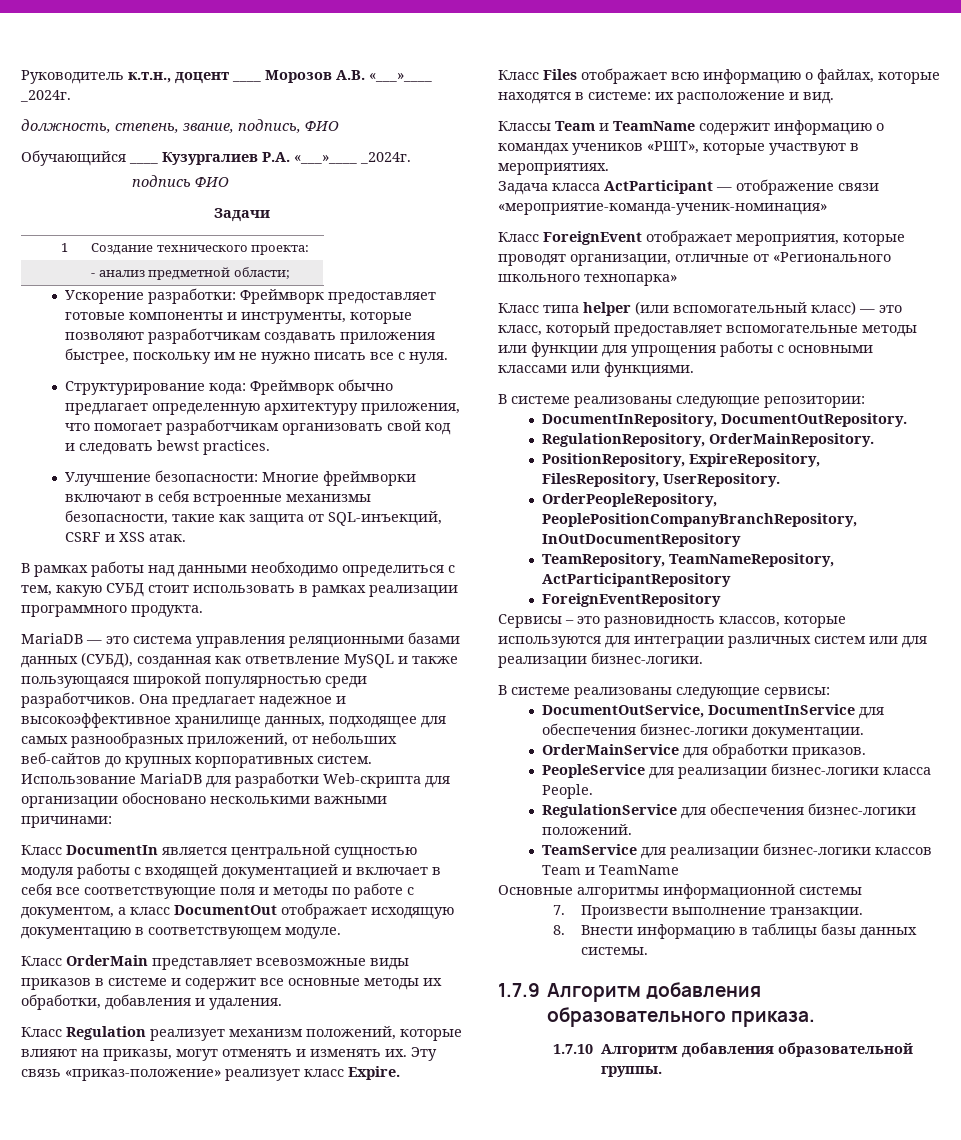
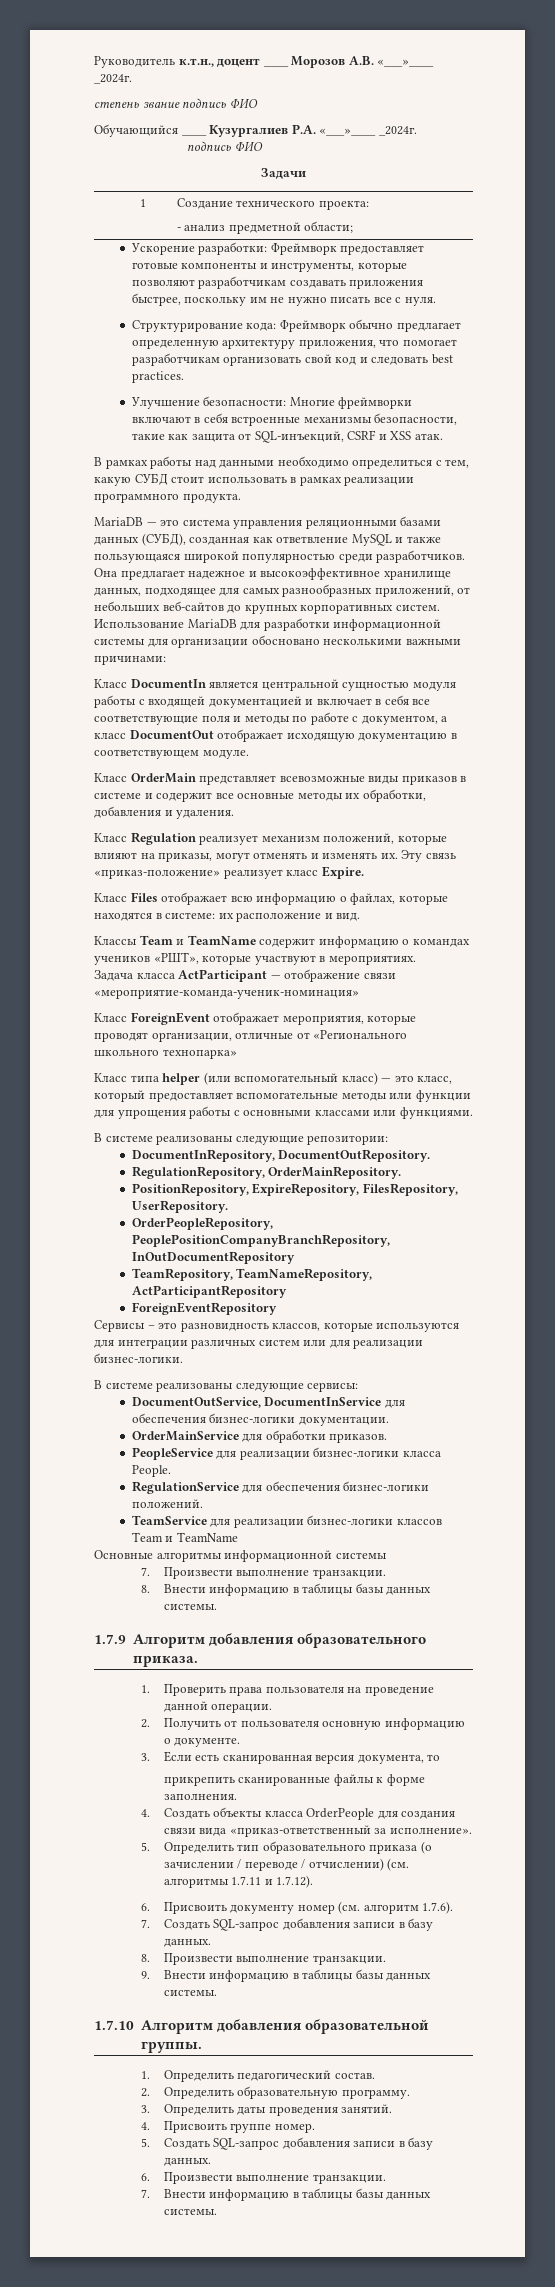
- должность, степень, звание, подпись, ФИО
+ степень звание подпись ФИО
- Структурирование кода: Фреймворк обычно предлагает определенную архитектуру приложения, что помогает разработчикам организовать свой код и следовать bewst practices.
+ Структурирование кода: Фреймворк обычно предлагает определенную архитектуру приложения, что помогает разработчикам организовать свой код и следовать best practices.
- Использование MariaDB для разработки Web-скрипта для организации обосновано несколькими важными причинами:
+ Использование MariaDB для разработки информационной системы для организации обосновано несколькими важными причинами:
+ 1. Проверить права пользователя на проведение данной операции.
+ 2. Получить от пользователя основную информацию о документе.
+ 3. Если есть сканированная версия документа, то
+ прикрепить сканированные файлы к форме заполнения.
+ 4. Создать объекты класса OrderPeople для создания связи вида «приказ-ответственный за исполнение».
+ 5. Определить тип образовательного приказа (о зачислении / переводе / отчислении) (см. алгоритмы 1.7.11 и 1.7.12).
+ 6. Присвоить документу номер (см. алгоритм 1.7.6).
+ 7. Создать SQL-запрос добавления записи в базу данных.
+ 8. Произвести выполнение транзакции.
+ 9. Внести информацию в таблицы базы данных системы.
  1.7.10 Алгоритм добавления образовательной группы.
+ 1. Определить педагогический состав.
+ 2. Определить образовательную программу.
+ 3. Определить даты проведения занятий.
+ 4. Присвоить группе номер.
+ 5. Создать SQL-запрос добавления записи в базу данных.
+ 6. Произвести выполнение транзакции.
+ 7. Внести информацию в таблицы базы данных системы.

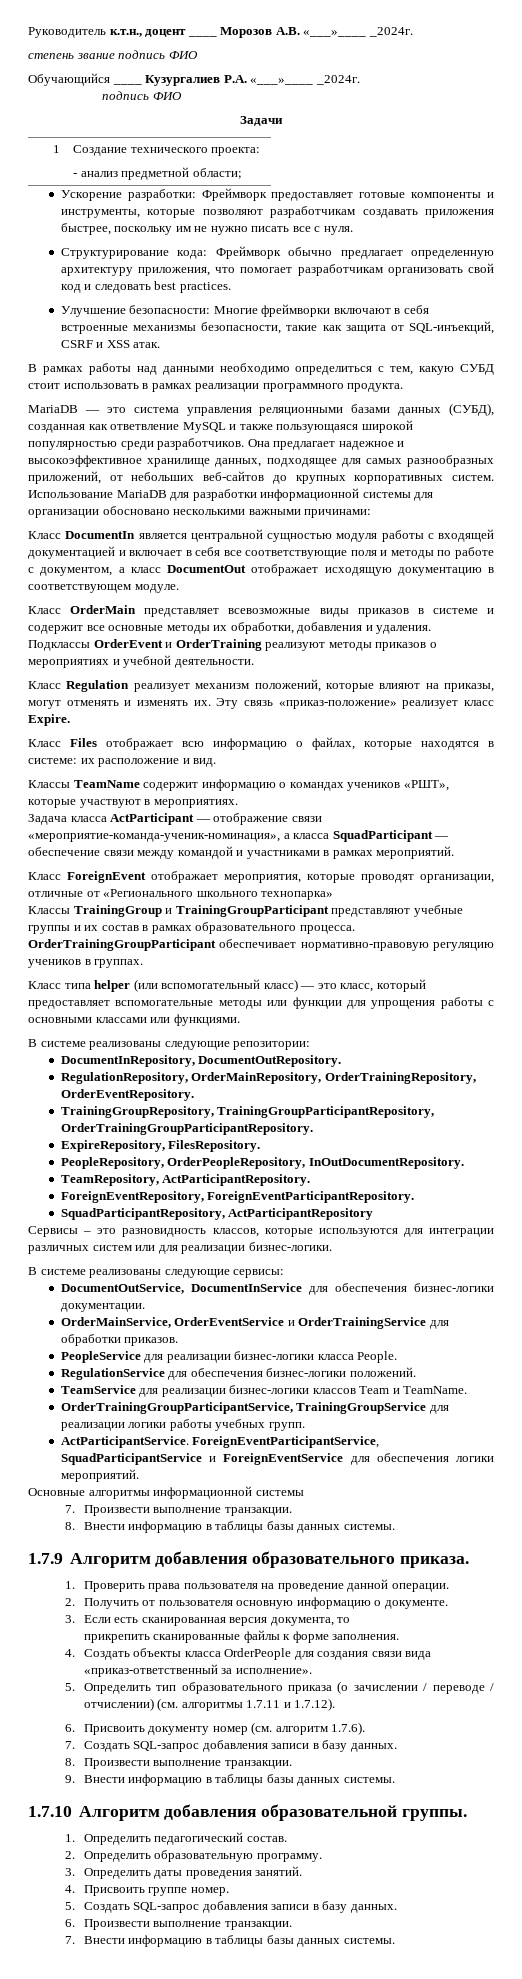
+ Подклассы OrderEvent и OrderTraining реализуют методы приказов о мероприятиях и учебной деятельности.
- Классы Team и TeamName содержит информацию о командах учеников «РШТ», которые участвуют в мероприятиях.
+ Классы TeamName содержит информацию о командах учеников «РШТ», которые участвуют в мероприятиях.
- Задача класса ActParticipant — отображение связи «мероприятие-команда-ученик-номинация»
+ Задача класса ActParticipant — отображение связи «мероприятие-команда-ученик-номинация», а класса SquadParticipant — обеспечение связи между командой и участниками в рамках мероприятий.
+ Классы TrainingGroup и TrainingGroupParticipant представляют учебные группы и их состав в рамках образовательного процесса. OrderTrainingGroupParticipant обеспечивает нормативно-правовую регуляцию учеников в группах.
- RegulationRepository, OrderMainRepository.
- PositionRepository, ExpireRepository, FilesRepository, UserRepository.
- OrderPeopleRepository, PeoplePositionCompanyBranchRepository, InOutDocumentRepository
- TeamRepository, TeamNameRepository, ActParticipantRepository
+ RegulationRepository, OrderMainRepository, OrderTrainingRepository, OrderEventRepository.
+ TrainingGroupRepository, TrainingGroupParticipantRepository, OrderTrainingGroupParticipantRepository.
+ ExpireRepository, FilesRepository.
+ PeopleRepository, OrderPeopleRepository, InOutDocumentRepository.
+ TeamRepository, ActParticipantRepository.
+ ForeignEventRepository, ForeignEventParticipantRepository.
+ SquadParticipantRepository, ActParticipantRepository
- ForeignEventRepository
- OrderMainService для обработки приказов.
+ OrderMainService, OrderEventService и OrderTrainingService для обработки приказов.
- TeamService для реализации бизнес-логики классов Team и TeamName
+ TeamService для реализации бизнес-логики классов Team и TeamName.
+ OrderTrainingGroupParticipantService, TrainingGroupService для реализации логики работы учебных групп.
+ ActParticipantService. ForeignEventParticipantService, SquadParticipantService и ForeignEventService для обеспечения логики мероприятий.

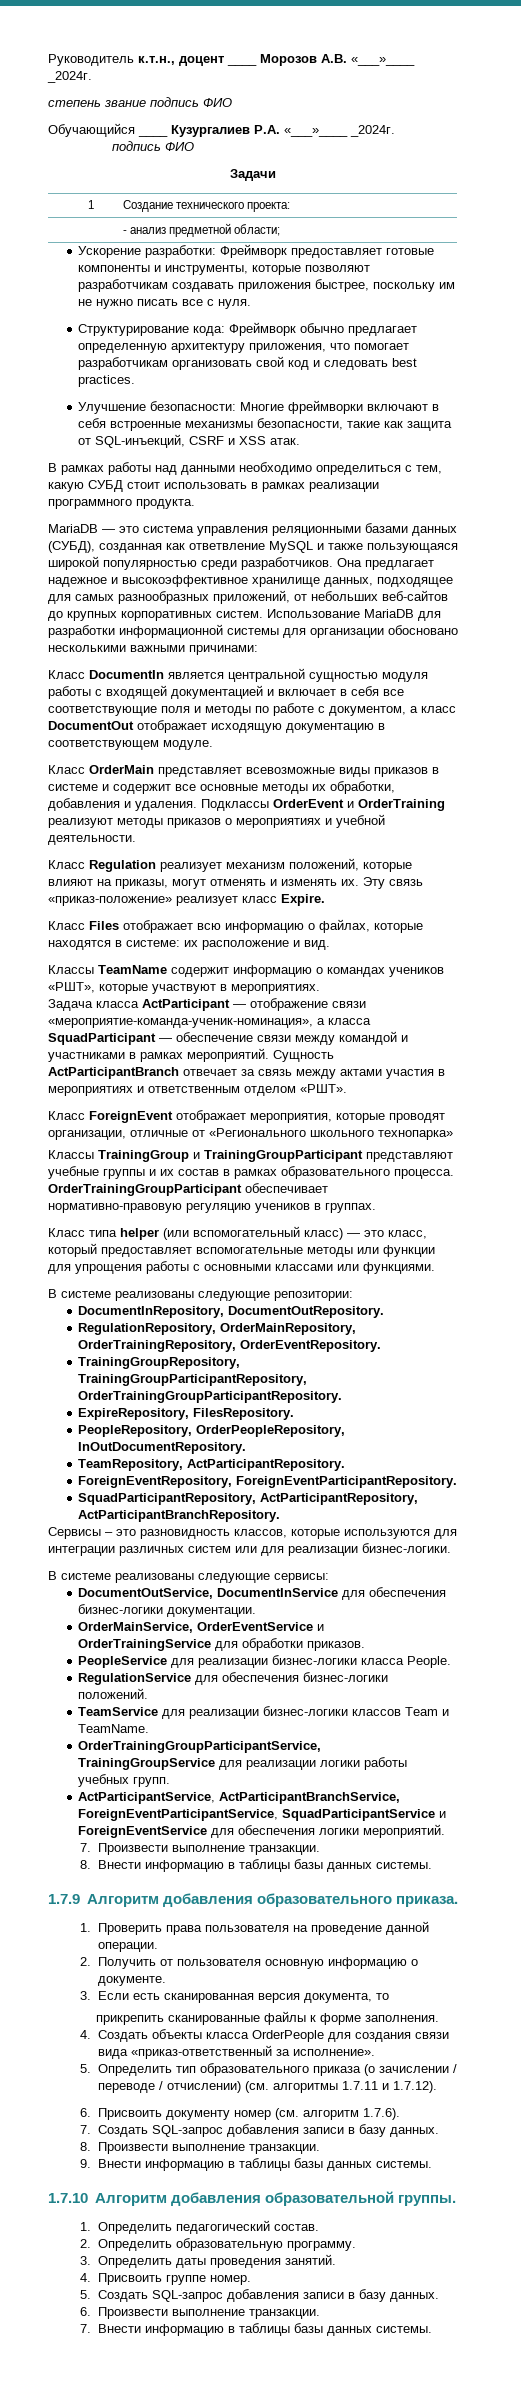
+ Сущность ActParticipantBranch отвечает за связь между актами участия в мероприятиях и ответственным отделом «РШТ».
- SquadParticipantRepository, ActParticipantRepository
+ SquadParticipantRepository, ActParticipantRepository, ActParticipantBranchRepository.
- ActParticipantService. ForeignEventParticipantService, SquadParticipantService и ForeignEventService для обеспечения логики мероприятий.
+ ActParticipantService, ActParticipantBranchService, ForeignEventParticipantService, SquadParticipantService и ForeignEventService для обеспечения логики мероприятий.
- Основные алгоритмы информационной системы

